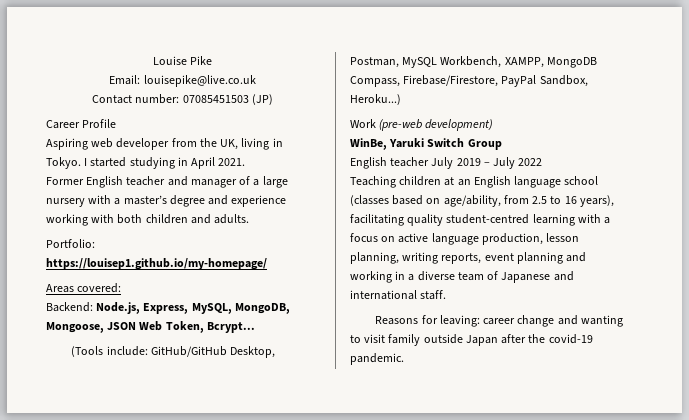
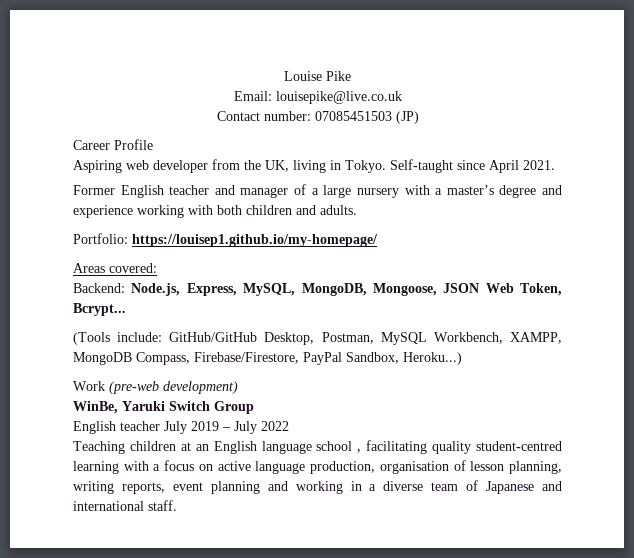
- I started studying in April 2021.
+ Self-taught since April 2021.
- Teaching children at an English language school (classes based on age/ability, from 2.5 to 16 years), facilitating quality student-centred learning with a focus on active language production, lesson planning, writing reports, event planning and working in a diverse team of Japanese and international staff.
+ Teaching children at an English language school , facilitating quality student-centred learning with a focus on active language production, organisation of lesson planning, writing reports, event planning and working in a diverse team of Japanese and international staff.
- Reasons for leaving: career change and wanting to visit family outside Japan after the covid-19 pandemic.

